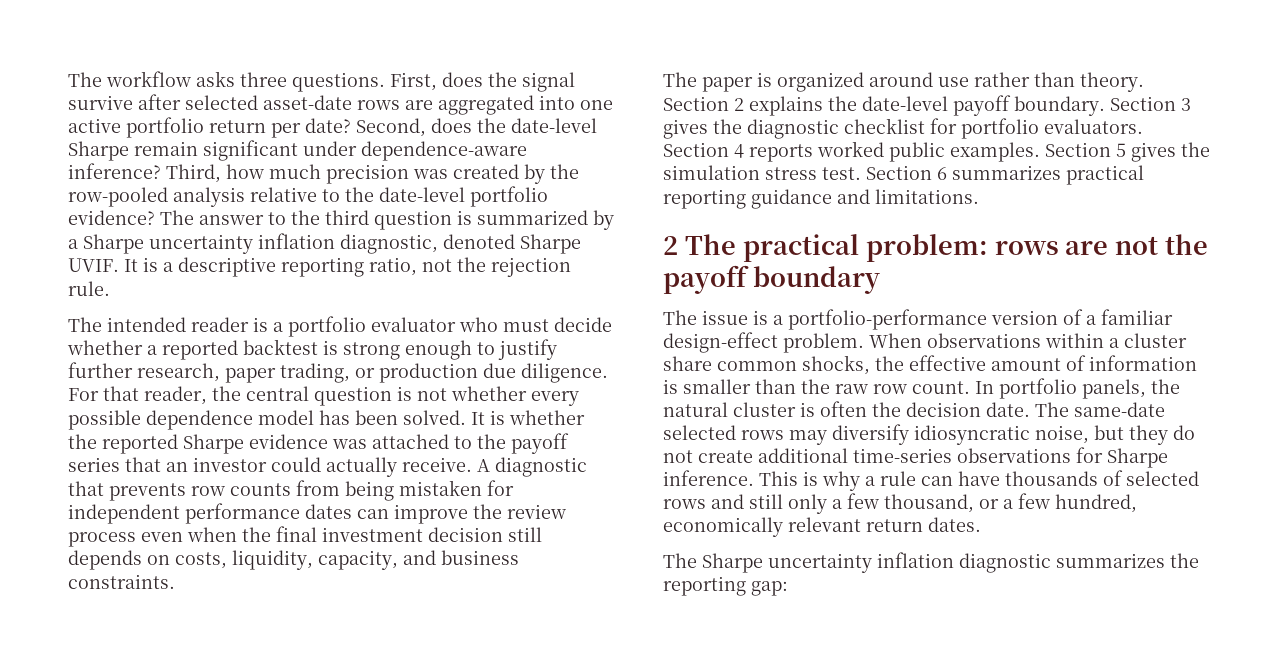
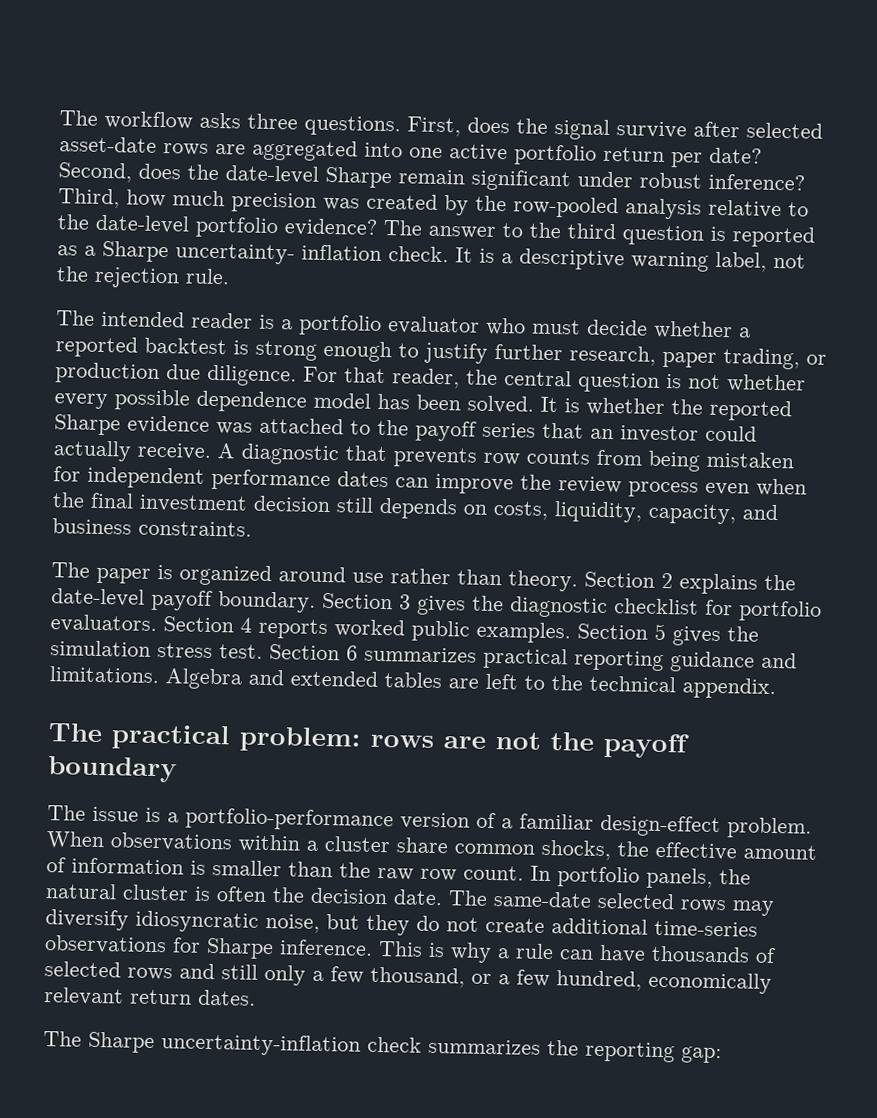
- Second, does the date-level Sharpe remain significant under dependence-aware inference?
+ Second, does the date-level Sharpe remain significant under robust inference?
- The answer to the third question is summarized by a Sharpe uncertainty inflation diagnostic, denoted Sharpe UVIF.
+ The answer to the third question is reported as a Sharpe uncertainty- inflation check.
- It is a descriptive reporting ratio, not the rejection rule.
+ It is a descriptive warning label, not the rejection rule.
- Section 6 summarizes practical reporting guidance and limitations.
- 2 The practical problem: rows are not the payoff boundary
+ Section 6 summarizes practical reporting guidance and limitations. Algebra and extended tables are left to the technical appendix.
+ The practical problem: rows are not the payoff boundary
- The Sharpe uncertainty inflation diagnostic summarizes the reporting gap:
+ The Sharpe uncertainty-inflation check summarizes the reporting gap:

